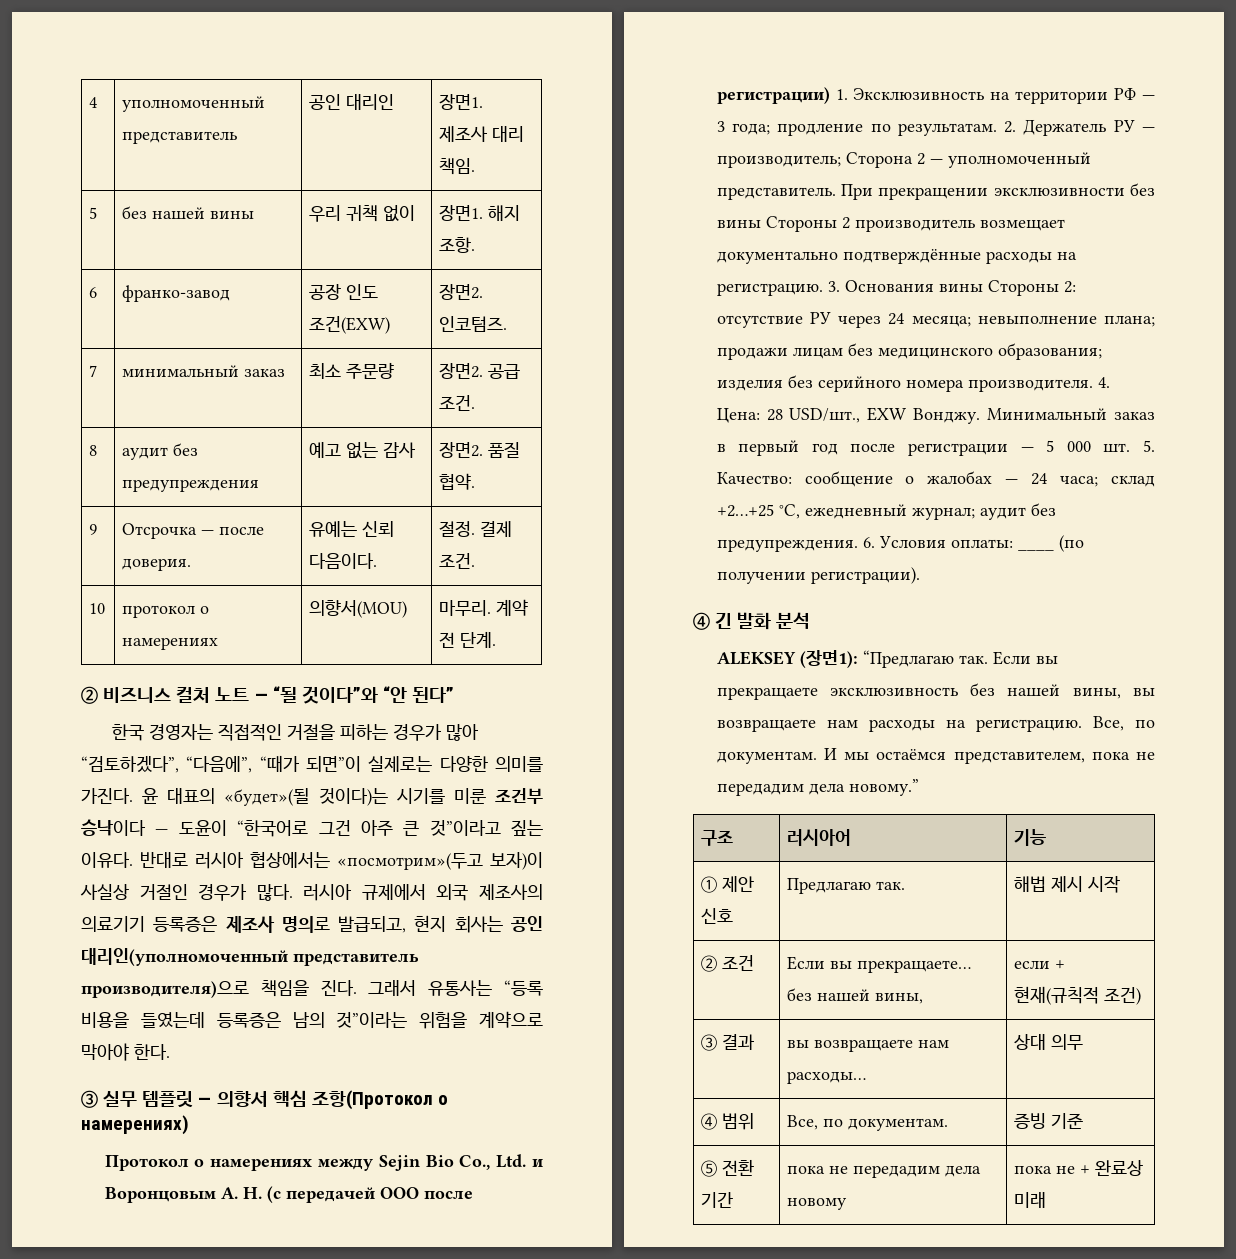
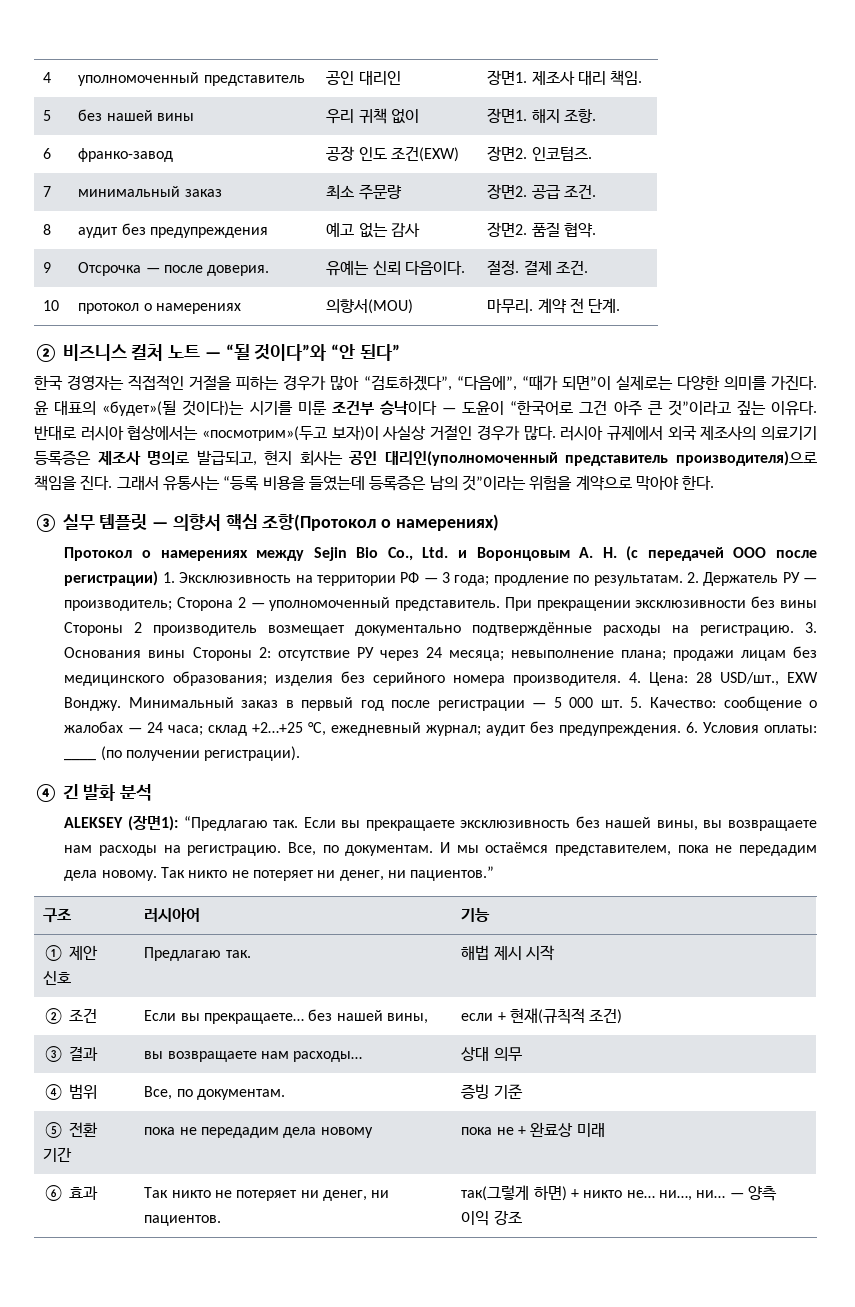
- И мы остаёмся представителем, пока не передадим дела новому.”
+ И мы остаёмся представителем, пока не передадим дела новому. Так никто не потеряет ни денег, ни пациентов.”
+ ⑥ 효과 | Так никто не потеряет ни денег, ни пациентов. | так(그렇게 하면) + никто не… ни…, ни… — 양측 이익 강조

